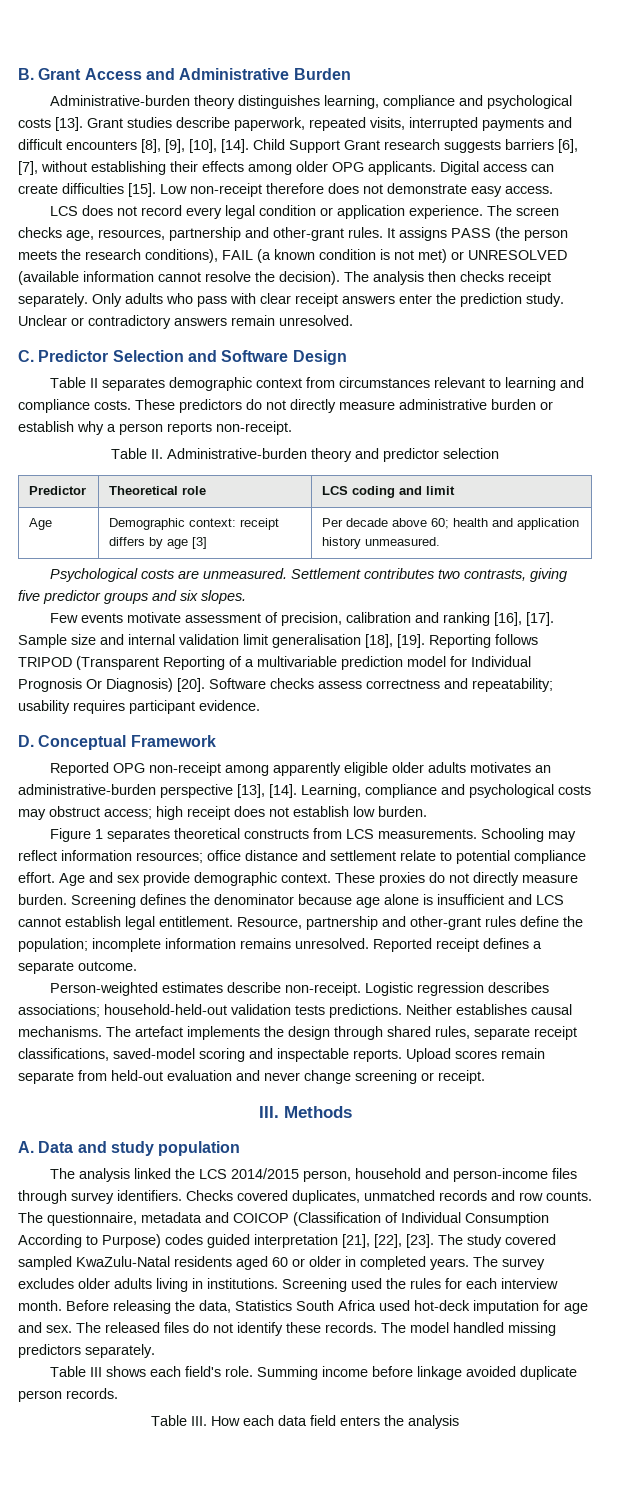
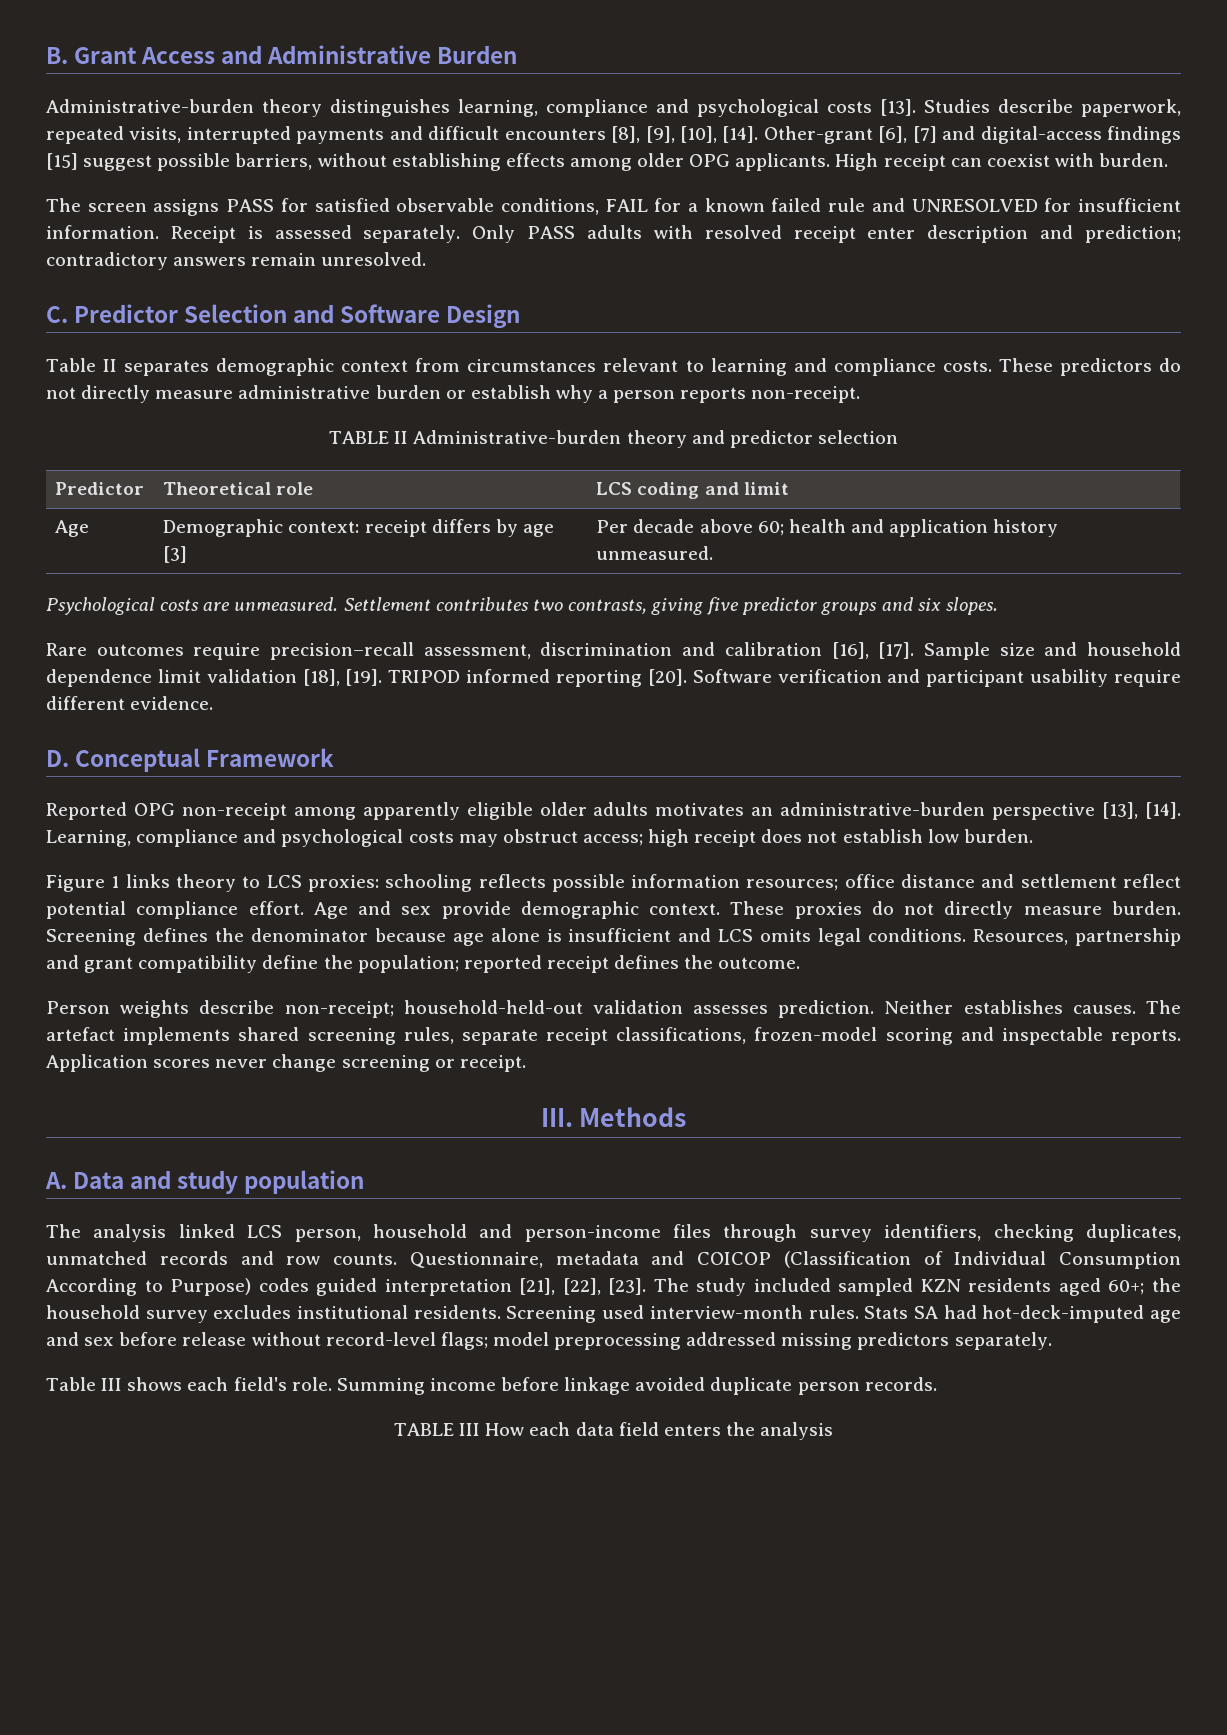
- Grant studies describe paperwork, repeated visits, interrupted payments and difficult encounters [8], [9], [10], [14].
+ Studies describe paperwork, repeated visits, interrupted payments and difficult encounters [8], [9], [10], [14].
- Child Support Grant research suggests barriers [6], [7], without establishing their effects among older OPG applicants.
+ Other-grant [6], [7] and digital-access findings [15] suggest possible barriers, without establishing effects among older OPG applicants.
- Digital access can create difficulties [15]. Low non-receipt therefore does not demonstrate easy access.
- LCS does not record every legal condition or application experience. The screen checks age, resources, partnership and other-grant rules. It assigns PASS (the person meets the research conditions), FAIL (a known condition is not met) or UNRESOLVED (available information cannot resolve the decision). The analysis then checks receipt separately. Only adults who pass with clear receipt answers enter the prediction study. Unclear or contradictory answers remain unresolved.
+ High receipt can coexist with burden.
+ The screen assigns PASS for satisfied observable conditions, FAIL for a known failed rule and UNRESOLVED for insufficient information. Receipt is assessed separately. Only PASS adults with resolved receipt enter description and prediction; contradictory answers remain unresolved.
- Table II. Administrative-burden theory and predictor selection
+ TABLE II Administrative-burden theory and predictor selection
- Few events motivate assessment of precision, calibration and ranking [16], [17].
+ Rare outcomes require precision–recall assessment, discrimination and calibration [16], [17].
- Sample size and internal validation limit generalisation [18], [19]. Reporting follows TRIPOD (Transparent Reporting of a multivariable prediction model for Individual Prognosis Or Diagnosis) [20]. Software checks assess correctness and repeatability; usability requires participant evidence.
+ Sample size and household dependence limit validation [18], [19]. TRIPOD informed reporting [20]. Software verification and participant usability require different evidence.
- Figure 1 separates theoretical constructs from LCS measurements. Schooling may reflect information resources; office distance and settlement relate to potential compliance effort.
+ Figure 1 links theory to LCS proxies: schooling reflects possible information resources; office distance and settlement reflect potential compliance effort.
- Screening defines the denominator because age alone is insufficient and LCS cannot establish legal entitlement. Resource, partnership and other-grant rules define the population; incomplete information remains unresolved. Reported receipt defines a separate outcome.
- Person-weighted estimates describe non-receipt. Logistic regression describes associations; household-held-out validation tests predictions. Neither establishes causal mechanisms. The artefact implements the design through shared rules, separate receipt classifications, saved-model scoring and inspectable reports.
+ Screening defines the denominator because age alone is insufficient and LCS omits legal conditions. Resources, partnership and grant compatibility define the population; reported receipt defines the outcome.
+ Person weights describe non-receipt; household-held-out validation assesses prediction. Neither establishes causes. The artefact implements shared screening rules, separate receipt classifications, frozen-model scoring and inspectable reports.
- Upload scores remain separate from held-out evaluation and never change screening or receipt.
+ Application scores never change screening or receipt.
- The analysis linked the LCS 2014/2015 person, household and person-income files through survey identifiers. Checks covered duplicates, unmatched records and row counts.
+ The analysis linked LCS person, household and person-income files through survey identifiers, checking duplicates, unmatched records and row counts.
- The questionnaire, metadata and COICOP (Classification of Individual Consumption According to Purpose) codes guided interpretation [21], [22], [23].
+ Questionnaire, metadata and COICOP (Classification of Individual Consumption According to Purpose) codes guided interpretation [21], [22], [23].
- The study covered sampled KwaZulu-Natal residents aged 60 or older in completed years. The survey excludes older adults living in institutions. Screening used the rules for each interview month. Before releasing the data, Statistics South Africa used hot-deck imputation for age and sex. The released files do not identify these records. The model handled missing predictors separately.
+ The study included sampled KZN residents aged 60+; the household survey excludes institutional residents. Screening used interview-month rules. Stats SA had hot-deck-imputed age and sex before release without record-level flags; model preprocessing addressed missing predictors separately.
- Table III. How each data field enters the analysis
+ TABLE III How each data field enters the analysis

